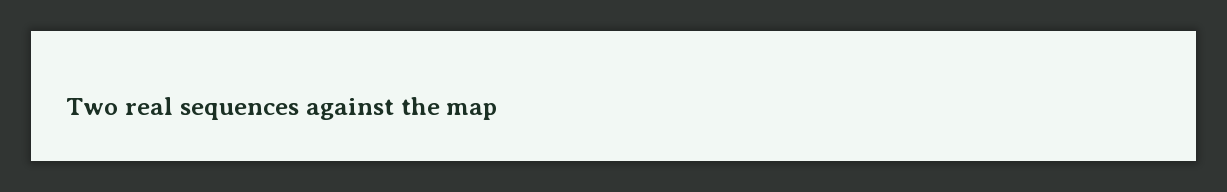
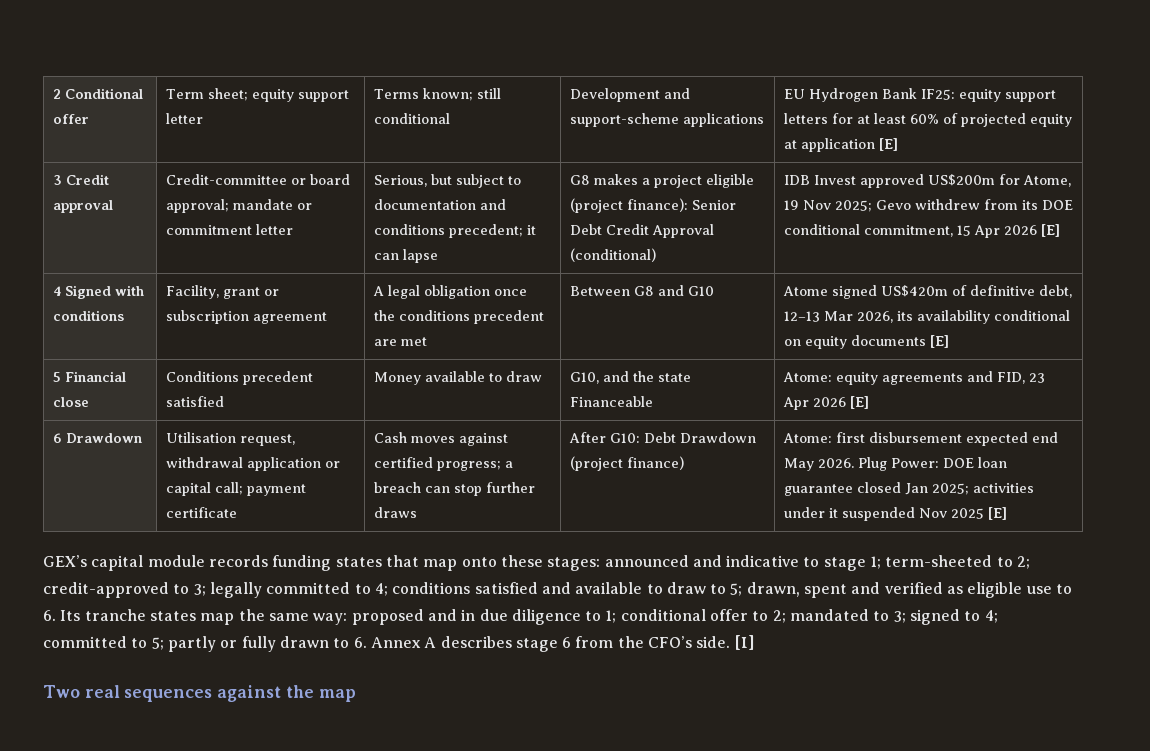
+ 2 Conditional offer | Term sheet; equity support letter | Terms known; still conditional | Development and support-scheme applications | EU Hydrogen Bank IF25: equity support letters for at least 60% of projected equity at application [E]
+ 3 Credit approval | Credit-committee or board approval; mandate or commitment letter | Serious, but subject to documentation and conditions precedent; it can lapse | G8 makes a project eligible (project finance): Senior Debt Credit Approval (conditional) | IDB Invest approved US$200m for Atome, 19 Nov 2025; Gevo withdrew from its DOE conditional commitment, 15 Apr 2026 [E]
+ 4 Signed with conditions | Facility, grant or subscription agreement | A legal obligation once the conditions precedent are met | Between G8 and G10 | Atome signed US$420m of definitive debt, 12–13 Mar 2026, its availability conditional on equity documents [E]
+ 5 Financial close | Conditions precedent satisfied | Money available to draw | G10, and the state Financeable | Atome: equity agreements and FID, 23 Apr 2026 [E]
+ 6 Drawdown | Utilisation request, withdrawal application or capital call; payment certificate | Cash moves against certified progress; a breach can stop further draws | After G10: Debt Drawdown (project finance) | Atome: first disbursement expected end May 2026. Plug Power: DOE loan guarantee closed Jan 2025; activities under it suspended Nov 2025 [E]
+ GEX’s capital module records funding states that map onto these stages: announced and indicative to stage 1; term-sheeted to 2; credit-approved to 3; legally committed to 4; conditions satisfied and available to draw to 5; drawn, spent and verified as eligible use to 6. Its tranche states map the same way: proposed and in due diligence to 1; conditional offer to 2; mandated to 3; signed to 4; committed to 5; partly or fully drawn to 6. Annex A describes stage 6 from the CFO’s side. [I]

